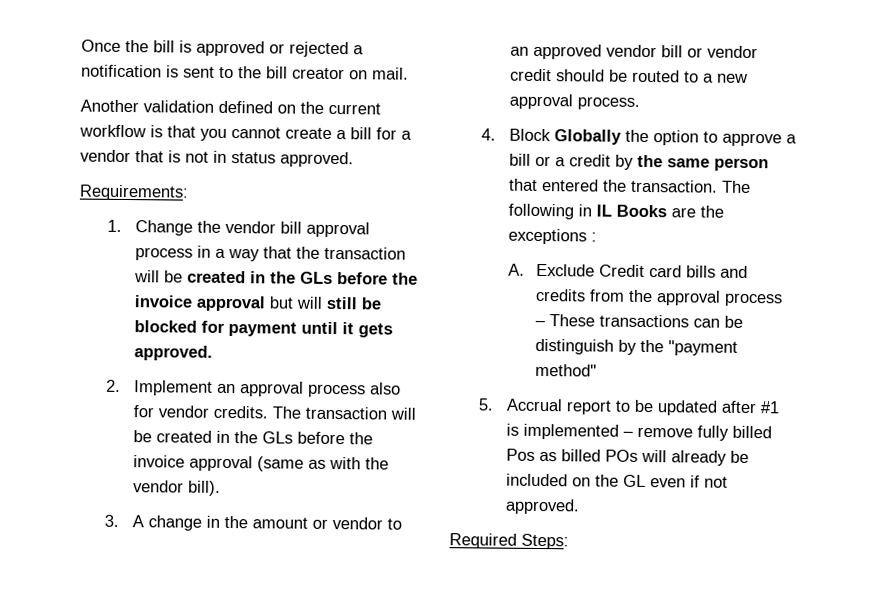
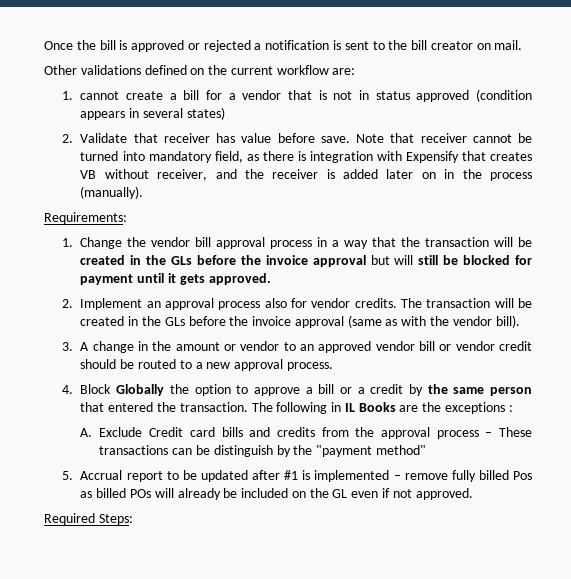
- Another validation defined on the current workflow is that you cannot create a bill for a vendor that is not in status approved.
+ Other validations defined on the current workflow are:
+ 1. cannot create a bill for a vendor that is not in status approved (condition appears in several states)
+ 2. Validate that receiver has value before save. Note that receiver cannot be turned into mandatory field, as there is integration with Expensify that creates VB without receiver, and the receiver is added later on in the process (manually).

